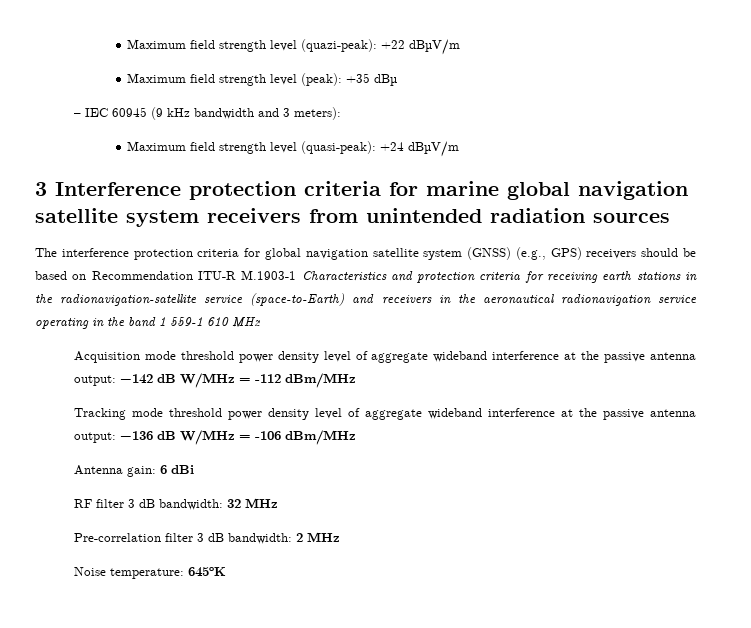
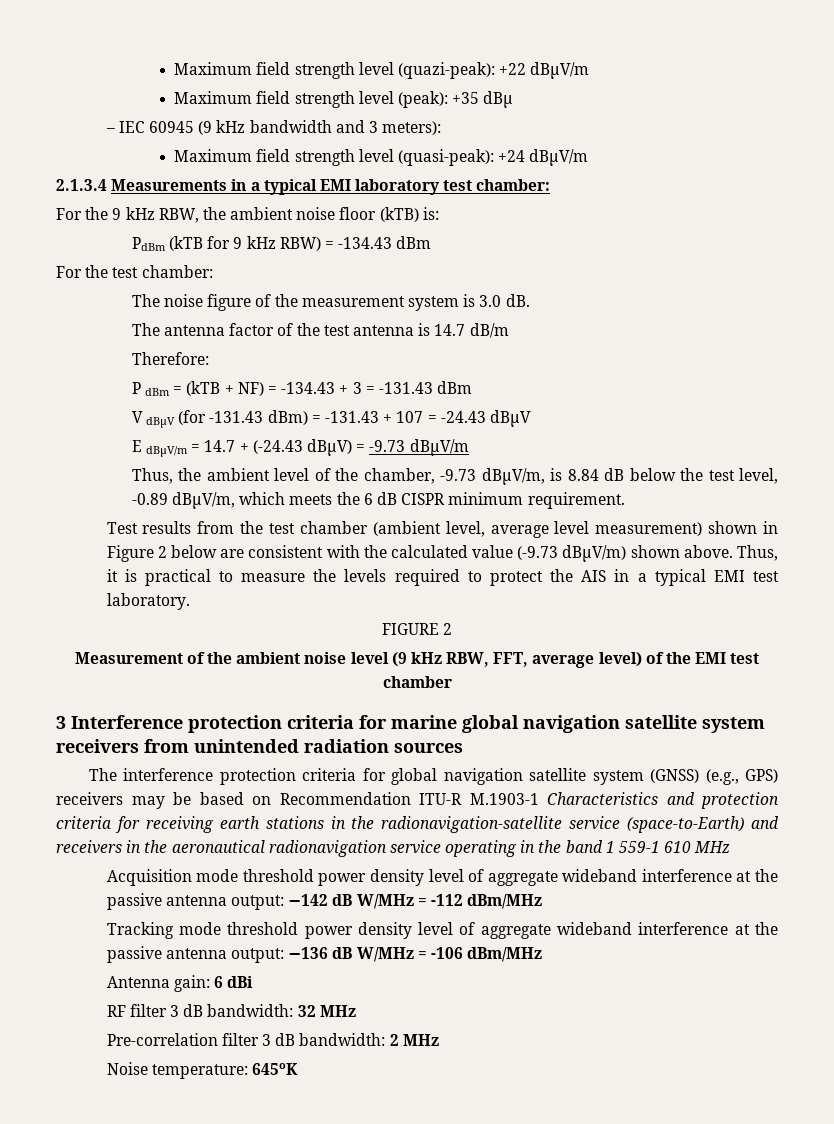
+ 2.1.3.4 Measurements in a typical EMI laboratory test chamber:
+ For the 9 kHz RBW, the ambient noise floor (kTB) is:
+ PdBm (kTB for 9 kHz RBW) = -134.43 dBm
+ For the test chamber:
+ The noise figure of the measurement system is 3.0 dB.
+ The antenna factor of the test antenna is 14.7 dB/m
+ Therefore:
+ P dBm = (kTB + NF) = -134.43 + 3 = -131.43 dBm
+ V dBµV (for -131.43 dBm) = -131.43 + 107 = -24.43 dBµV
+ E dBµV/m = 14.7 + (-24.43 dBµV) = -9.73 dBµV/m
+ Thus, the ambient level of the chamber, -9.73 dBµV/m, is 8.84 dB below the test level, -0.89 dBµV/m, which meets the 6 dB CISPR minimum requirement.
+ Test results from the test chamber (ambient level, average level measurement) shown in Figure 2 below are consistent with the calculated value (-9.73 dBµV/m) shown above. Thus, it is practical to measure the levels required to protect the AIS in a typical EMI test laboratory.
+ FIGURE 2
+ Measurement of the ambient noise level (9 kHz RBW, FFT, average level) of the EMI test chamber
- The interference protection criteria for global navigation satellite system (GNSS) (e.g., GPS) receivers should be based on Recommendation ITU-R M.1903-1 Characteristics and protection criteria for receiving earth stations in the radionavigation-satellite service (space-to-Earth) and receivers in the aeronautical radionavigation service operating in the band 1 559-1 610 MHz
+ The interference protection criteria for global navigation satellite system (GNSS) (e.g., GPS) receivers may be based on Recommendation ITU-R M.1903-1 Characteristics and protection criteria for receiving earth stations in the radionavigation-satellite service (space-to-Earth) and receivers in the aeronautical radionavigation service operating in the band 1 559-1 610 MHz

